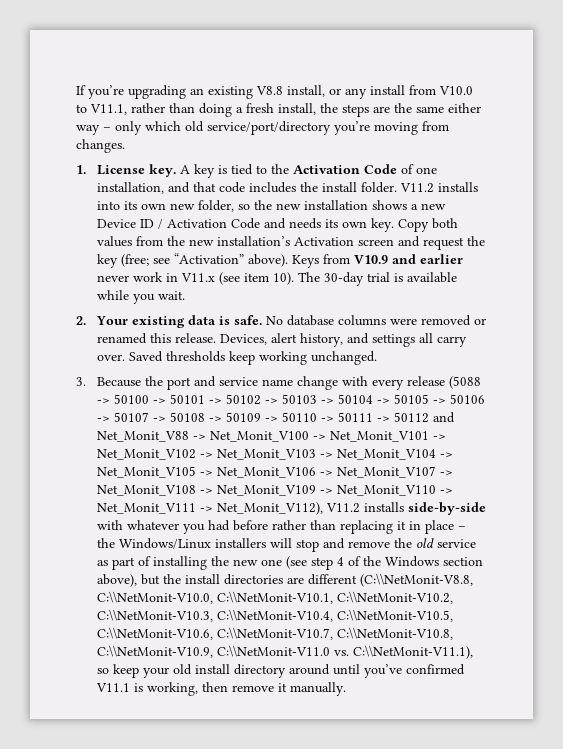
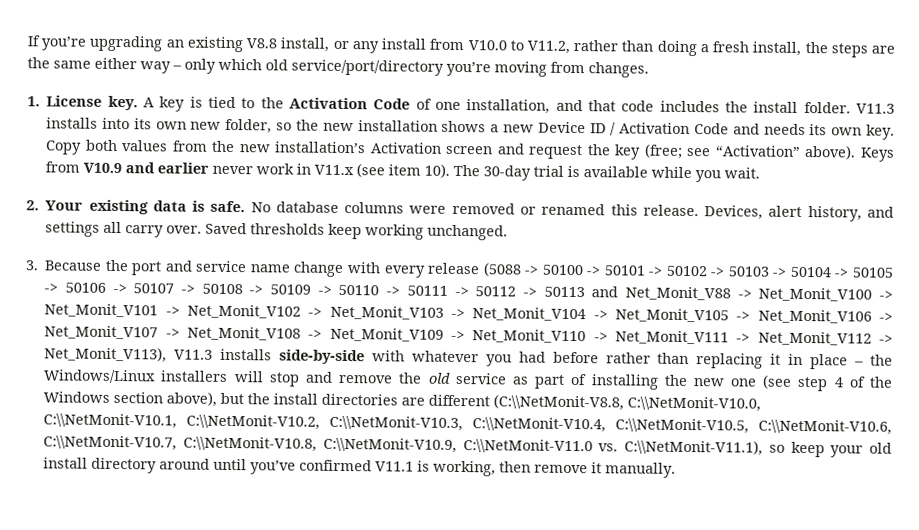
- If you’re upgrading an existing V8.8 install, or any install from V10.0 to V11.1, rather than doing a fresh install, the steps are the same either way – only which old service/port/directory you’re moving from changes.
+ If you’re upgrading an existing V8.8 install, or any install from V10.0 to V11.2, rather than doing a fresh install, the steps are the same either way – only which old service/port/directory you’re moving from changes.
- V11.2 installs into its own new folder, so the new installation shows a new Device ID / Activation Code and needs its own key.
+ V11.3 installs into its own new folder, so the new installation shows a new Device ID / Activation Code and needs its own key.
- 3. Because the port and service name change with every release (5088 -> 50100 -> 50101 -> 50102 -> 50103 -> 50104 -> 50105 -> 50106 -> 50107 -> 50108 -> 50109 -> 50110 -> 50111 -> 50112 and Net_Monit_V88 -> Net_Monit_V100 -> Net_Monit_V101 -> Net_Monit_V102 -> Net_Monit_V103 -> Net_Monit_V104 -> Net_Monit_V105 -> Net_Monit_V106 -> Net_Monit_V107 -> Net_Monit_V108 -> Net_Monit_V109 -> Net_Monit_V110 -> Net_Monit_V111 -> Net_Monit_V112), V11.2 installs side-by-side with whatever you had before rather than replacing it in place – the Windows/Linux installers will stop and remove the old service as part of installing the new one (see step 4 of the Windows section above), but the install directories are different (C:\\NetMonit-V8.8, C:\\NetMonit-V10.0, C:\\NetMonit-V10.1, C:\\NetMonit-V10.2, C:\\NetMonit-V10.3, C:\\NetMonit-V10.4, C:\\NetMonit-V10.5, C:\\NetMonit-V10.6, C:\\NetMonit-V10.7, C:\\NetMonit-V10.8, C:\\NetMonit-V10.9, C:\\NetMonit-V11.0 vs. C:\\NetMonit-V11.1), so keep your old install directory around until you’ve confirmed V11.1 is working, then remove it manually.
+ 3. Because the port and service name change with every release (5088 -> 50100 -> 50101 -> 50102 -> 50103 -> 50104 -> 50105 -> 50106 -> 50107 -> 50108 -> 50109 -> 50110 -> 50111 -> 50112 -> 50113 and Net_Monit_V88 -> Net_Monit_V100 -> Net_Monit_V101 -> Net_Monit_V102 -> Net_Monit_V103 -> Net_Monit_V104 -> Net_Monit_V105 -> Net_Monit_V106 -> Net_Monit_V107 -> Net_Monit_V108 -> Net_Monit_V109 -> Net_Monit_V110 -> Net_Monit_V111 -> Net_Monit_V112 -> Net_Monit_V113), V11.3 installs side-by-side with whatever you had before rather than replacing it in place – the Windows/Linux installers will stop and remove the old service as part of installing the new one (see step 4 of the Windows section above), but the install directories are different (C:\\NetMonit-V8.8, C:\\NetMonit-V10.0, C:\\NetMonit-V10.1, C:\\NetMonit-V10.2, C:\\NetMonit-V10.3, C:\\NetMonit-V10.4, C:\\NetMonit-V10.5, C:\\NetMonit-V10.6, C:\\NetMonit-V10.7, C:\\NetMonit-V10.8, C:\\NetMonit-V10.9, C:\\NetMonit-V11.0 vs. C:\\NetMonit-V11.1), so keep your old install directory around until you’ve confirmed V11.1 is working, then remove it manually.

